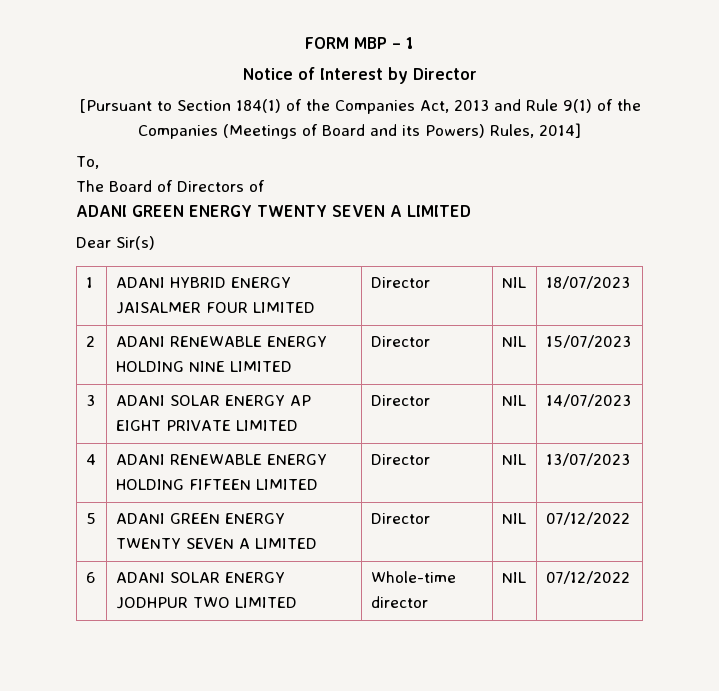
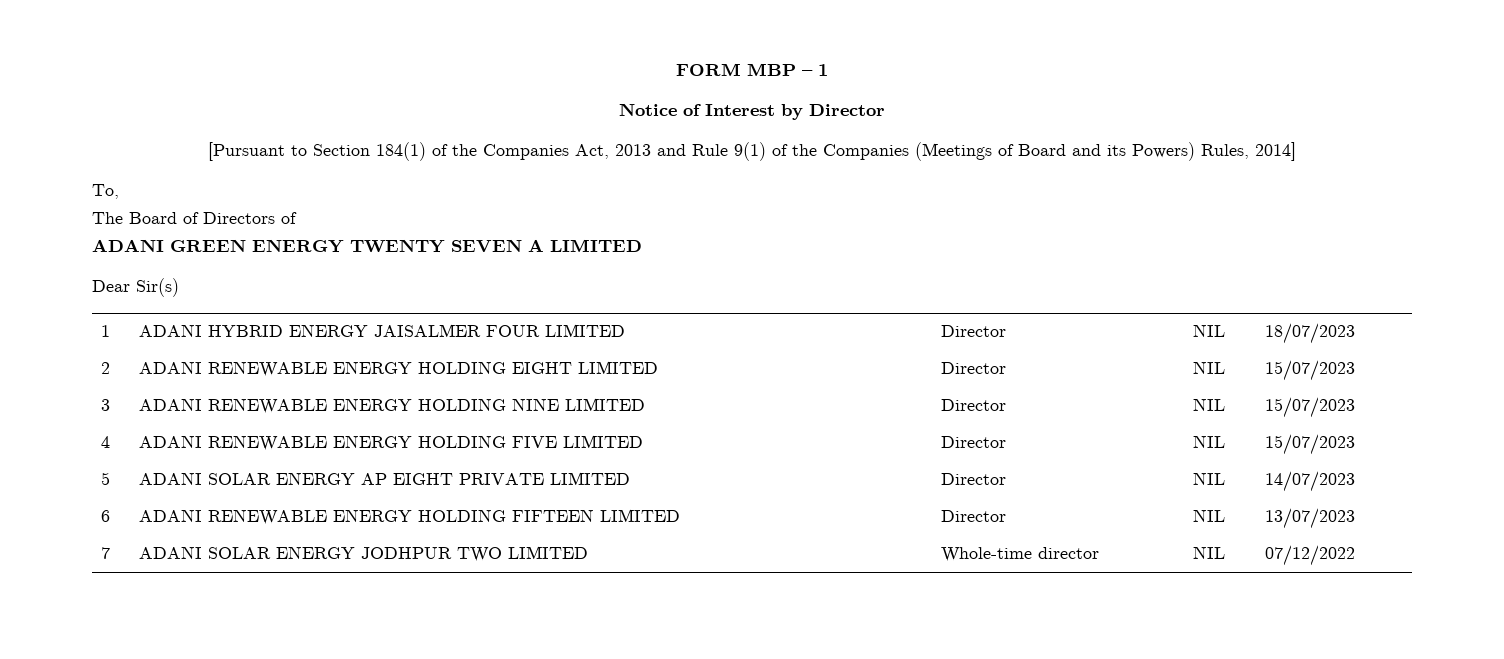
- 2 | ADANI RENEWABLE ENERGY HOLDING NINE LIMITED | Director | NIL | 15/07/2023
+ 2 | ADANI RENEWABLE ENERGY HOLDING EIGHT LIMITED | Director | NIL | 15/07/2023
+ 3 | ADANI RENEWABLE ENERGY HOLDING NINE LIMITED | Director | NIL | 15/07/2023
- 3 | ADANI SOLAR ENERGY AP EIGHT PRIVATE LIMITED | Director | NIL | 14/07/2023
+ 4 | ADANI RENEWABLE ENERGY HOLDING FIVE LIMITED | Director | NIL | 15/07/2023
+ 5 | ADANI SOLAR ENERGY AP EIGHT PRIVATE LIMITED | Director | NIL | 14/07/2023
- 4 | ADANI RENEWABLE ENERGY HOLDING FIFTEEN LIMITED | Director | NIL | 13/07/2023
+ 6 | ADANI RENEWABLE ENERGY HOLDING FIFTEEN LIMITED | Director | NIL | 13/07/2023
- 5 | ADANI GREEN ENERGY TWENTY SEVEN A LIMITED | Director | NIL | 07/12/2022
- 6 | ADANI SOLAR ENERGY JODHPUR TWO LIMITED | Whole-time director | NIL | 07/12/2022
+ 7 | ADANI SOLAR ENERGY JODHPUR TWO LIMITED | Whole-time director | NIL | 07/12/2022

